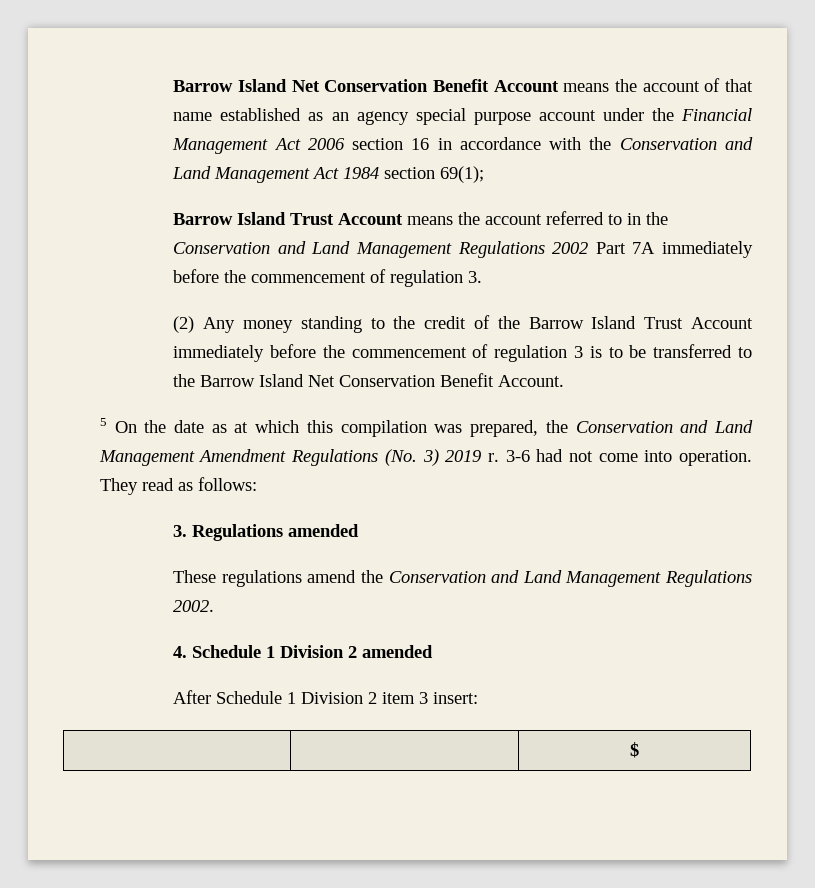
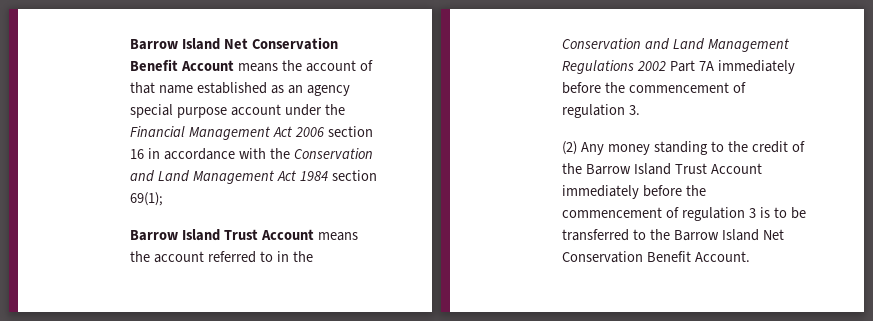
- 5 On the date as at which this compilation was prepared, the Conservation and Land Management Amendment Regulations (No. 3) 2019 r. 3-6 had not come into operation. They read as follows:
- 3. Regulations amended
- These regulations amend the Conservation and Land Management Regulations 2002.
- 4. Schedule 1 Division 2 amended
- After Schedule 1 Division 2 item 3 insert:
- | | $

